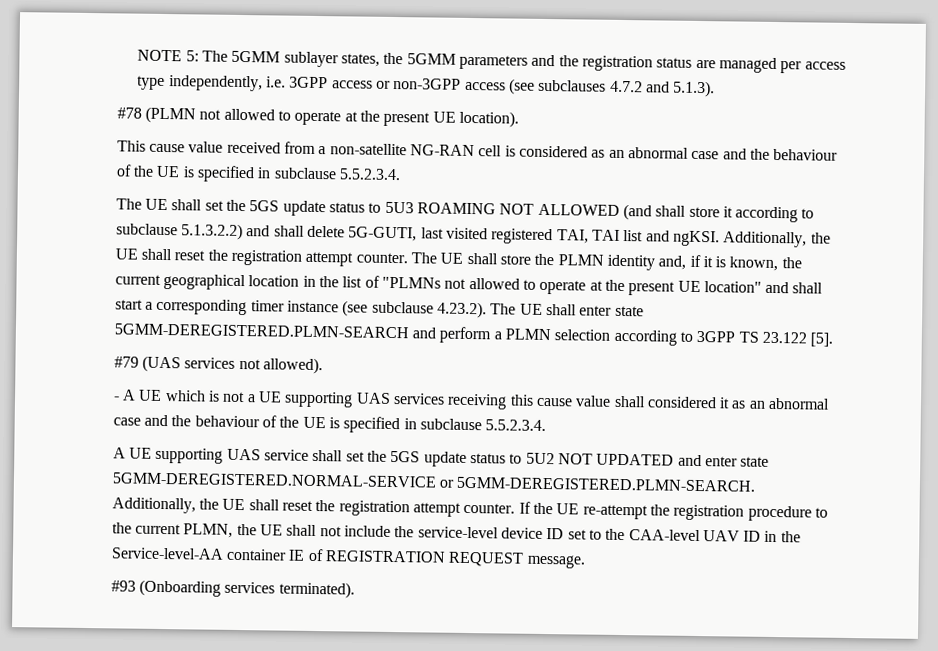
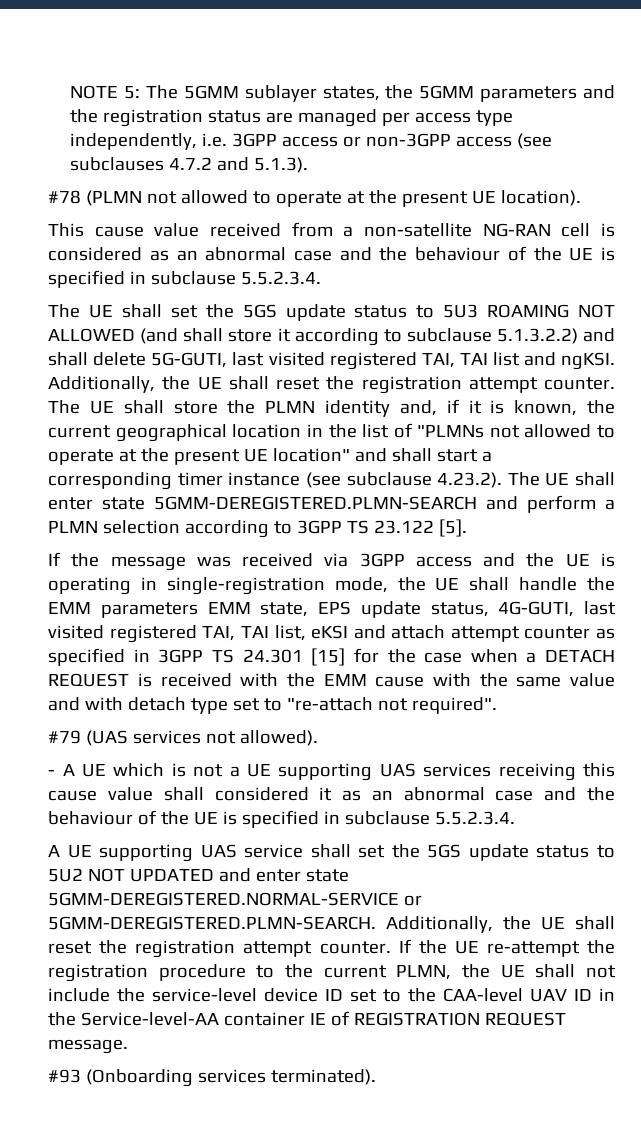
+ If the message was received via 3GPP access and the UE is operating in single-registration mode, the UE shall handle the EMM parameters EMM state, EPS update status, 4G-GUTI, last visited registered TAI, TAI list, eKSI and attach attempt counter as specified in 3GPP TS 24.301 [15] for the case when a DETACH REQUEST is received with the EMM cause with the same value and with detach type set to "re-attach not required".

